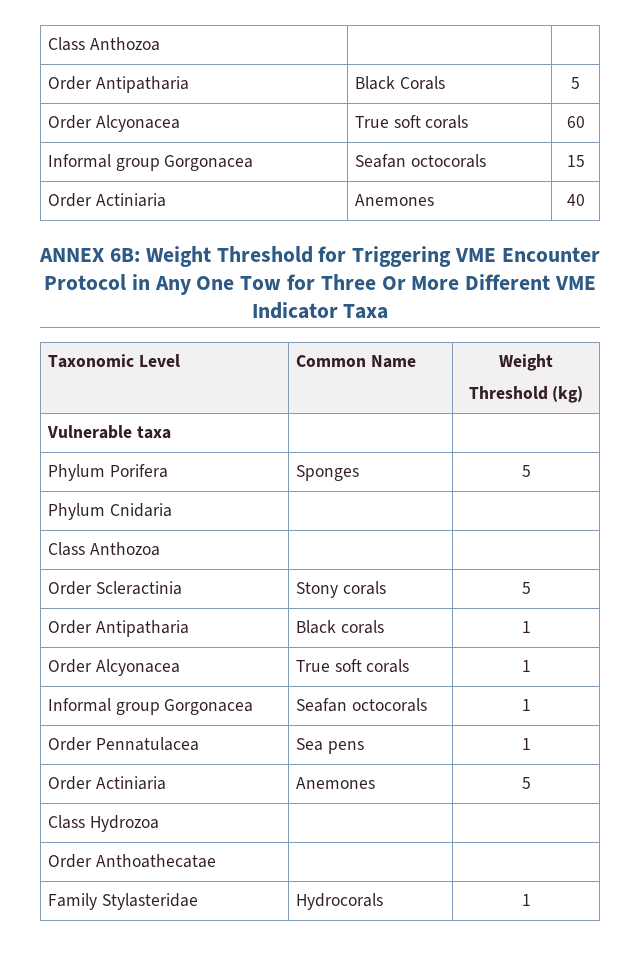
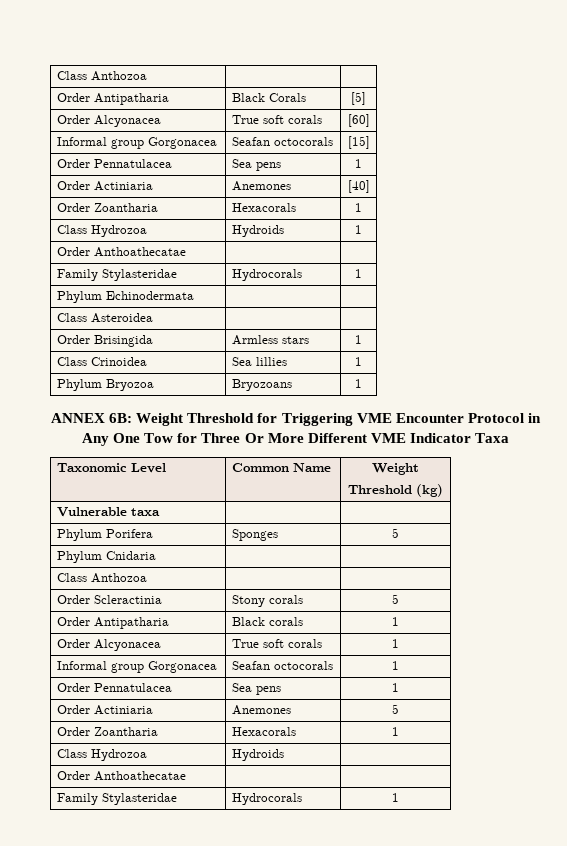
- Order Antipatharia | Black Corals | 5
- Order Alcyonacea | True soft corals | 60
- Informal group Gorgonacea | Seafan octocorals | 15
- Order Actiniaria | Anemones | 40
+ Order Antipatharia | Black Corals | [5]
+ Order Alcyonacea | True soft corals | [60]
+ Informal group Gorgonacea | Seafan octocorals | [15]
+ Order Pennatulacea | Sea pens | 1
+ Order Actiniaria | Anemones | [40]
+ Order Zoantharia | Hexacorals | 1
+ Class Hydrozoa | Hydroids | 1
+ Order Anthoathecatae | |
+ Family Stylasteridae | Hydrocorals | 1
+ Phylum Echinodermata | |
+ Class Asteroidea | |
+ Order Brisingida | Armless stars | 1
+ Class Crinoidea | Sea lillies | 1
+ Phylum Bryozoa | Bryozoans | 1
  Order Actiniaria | Anemones | 5
- Class Hydrozoa | |
+ Order Zoantharia | Hexacorals | 1
+ Class Hydrozoa | Hydroids |

